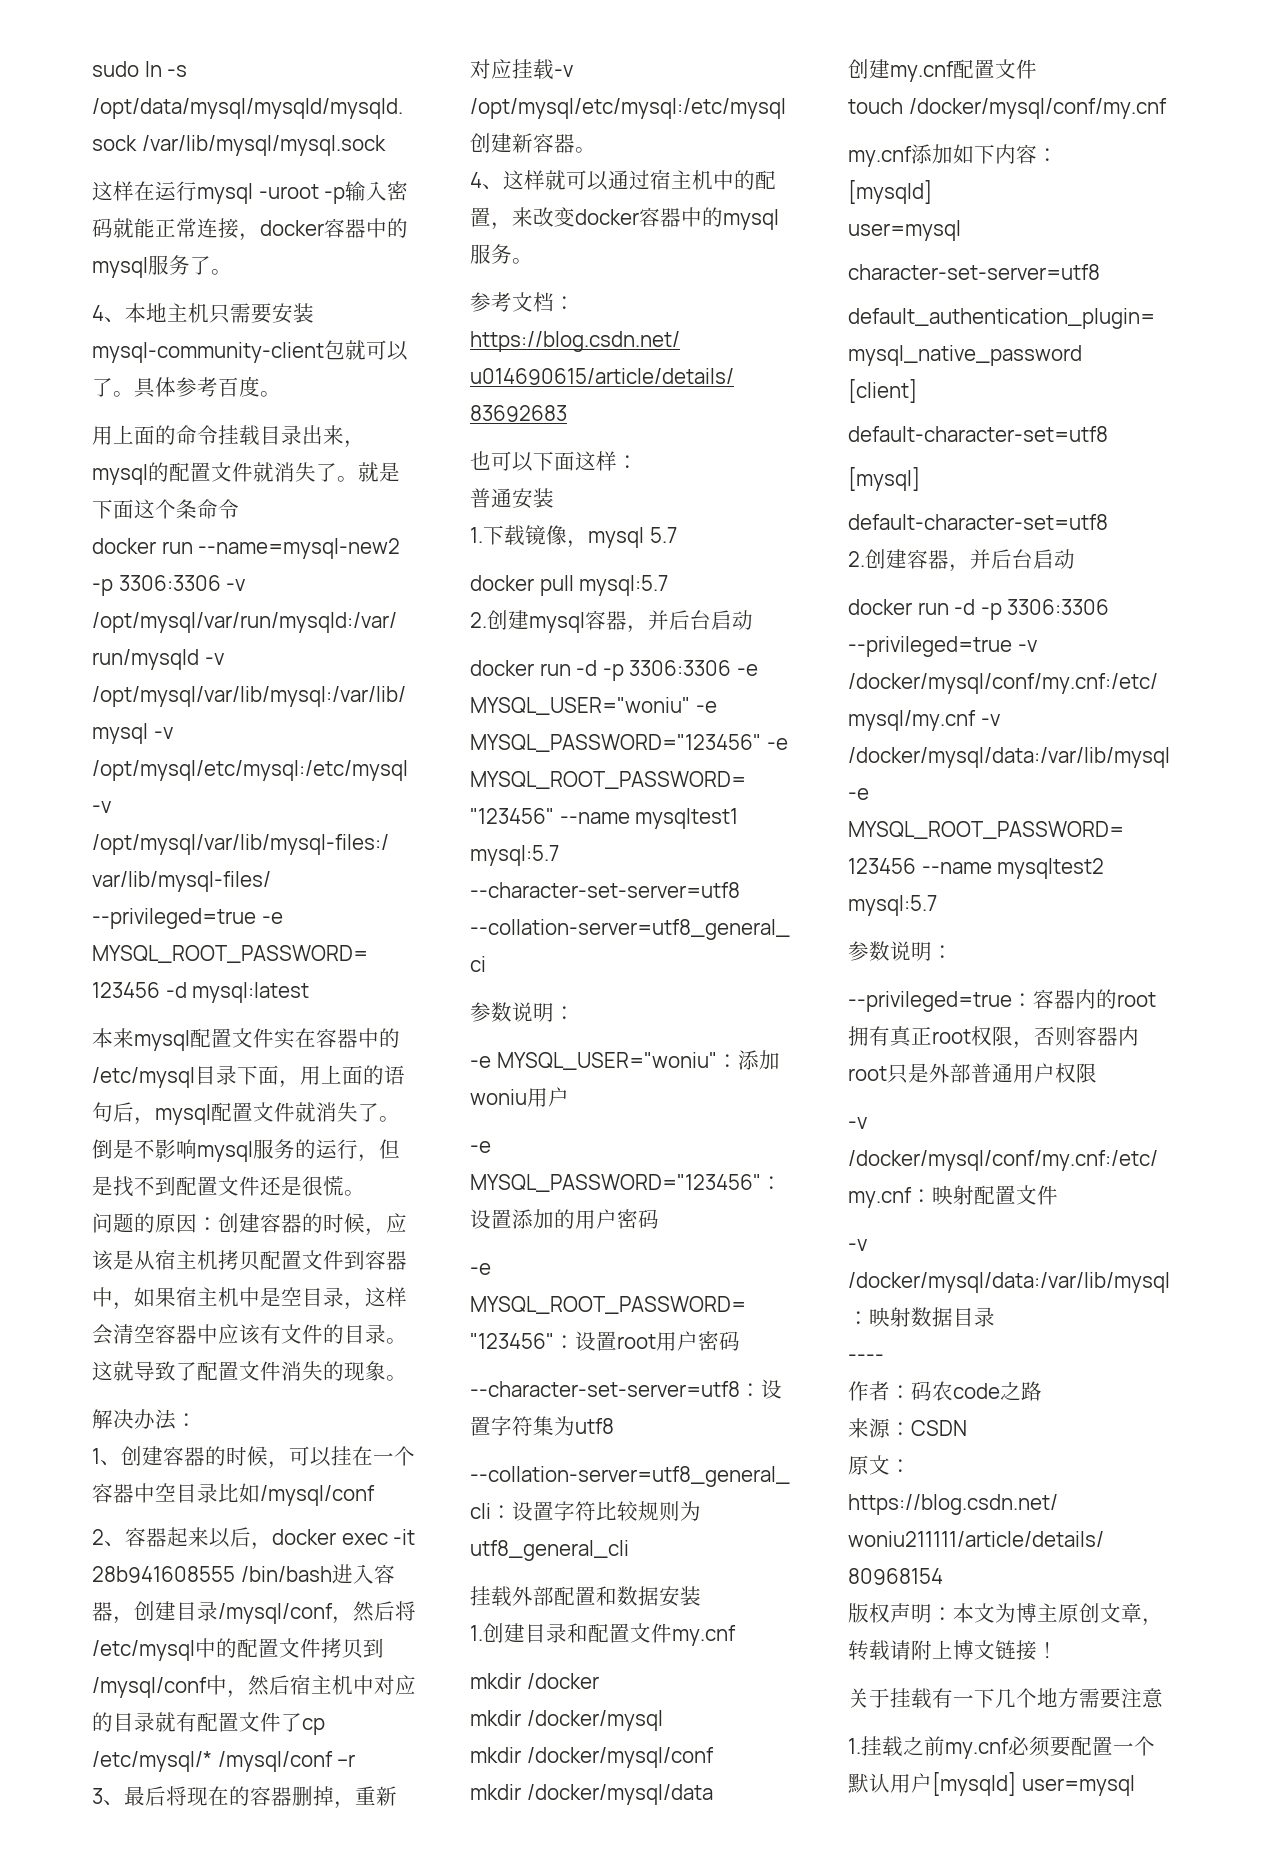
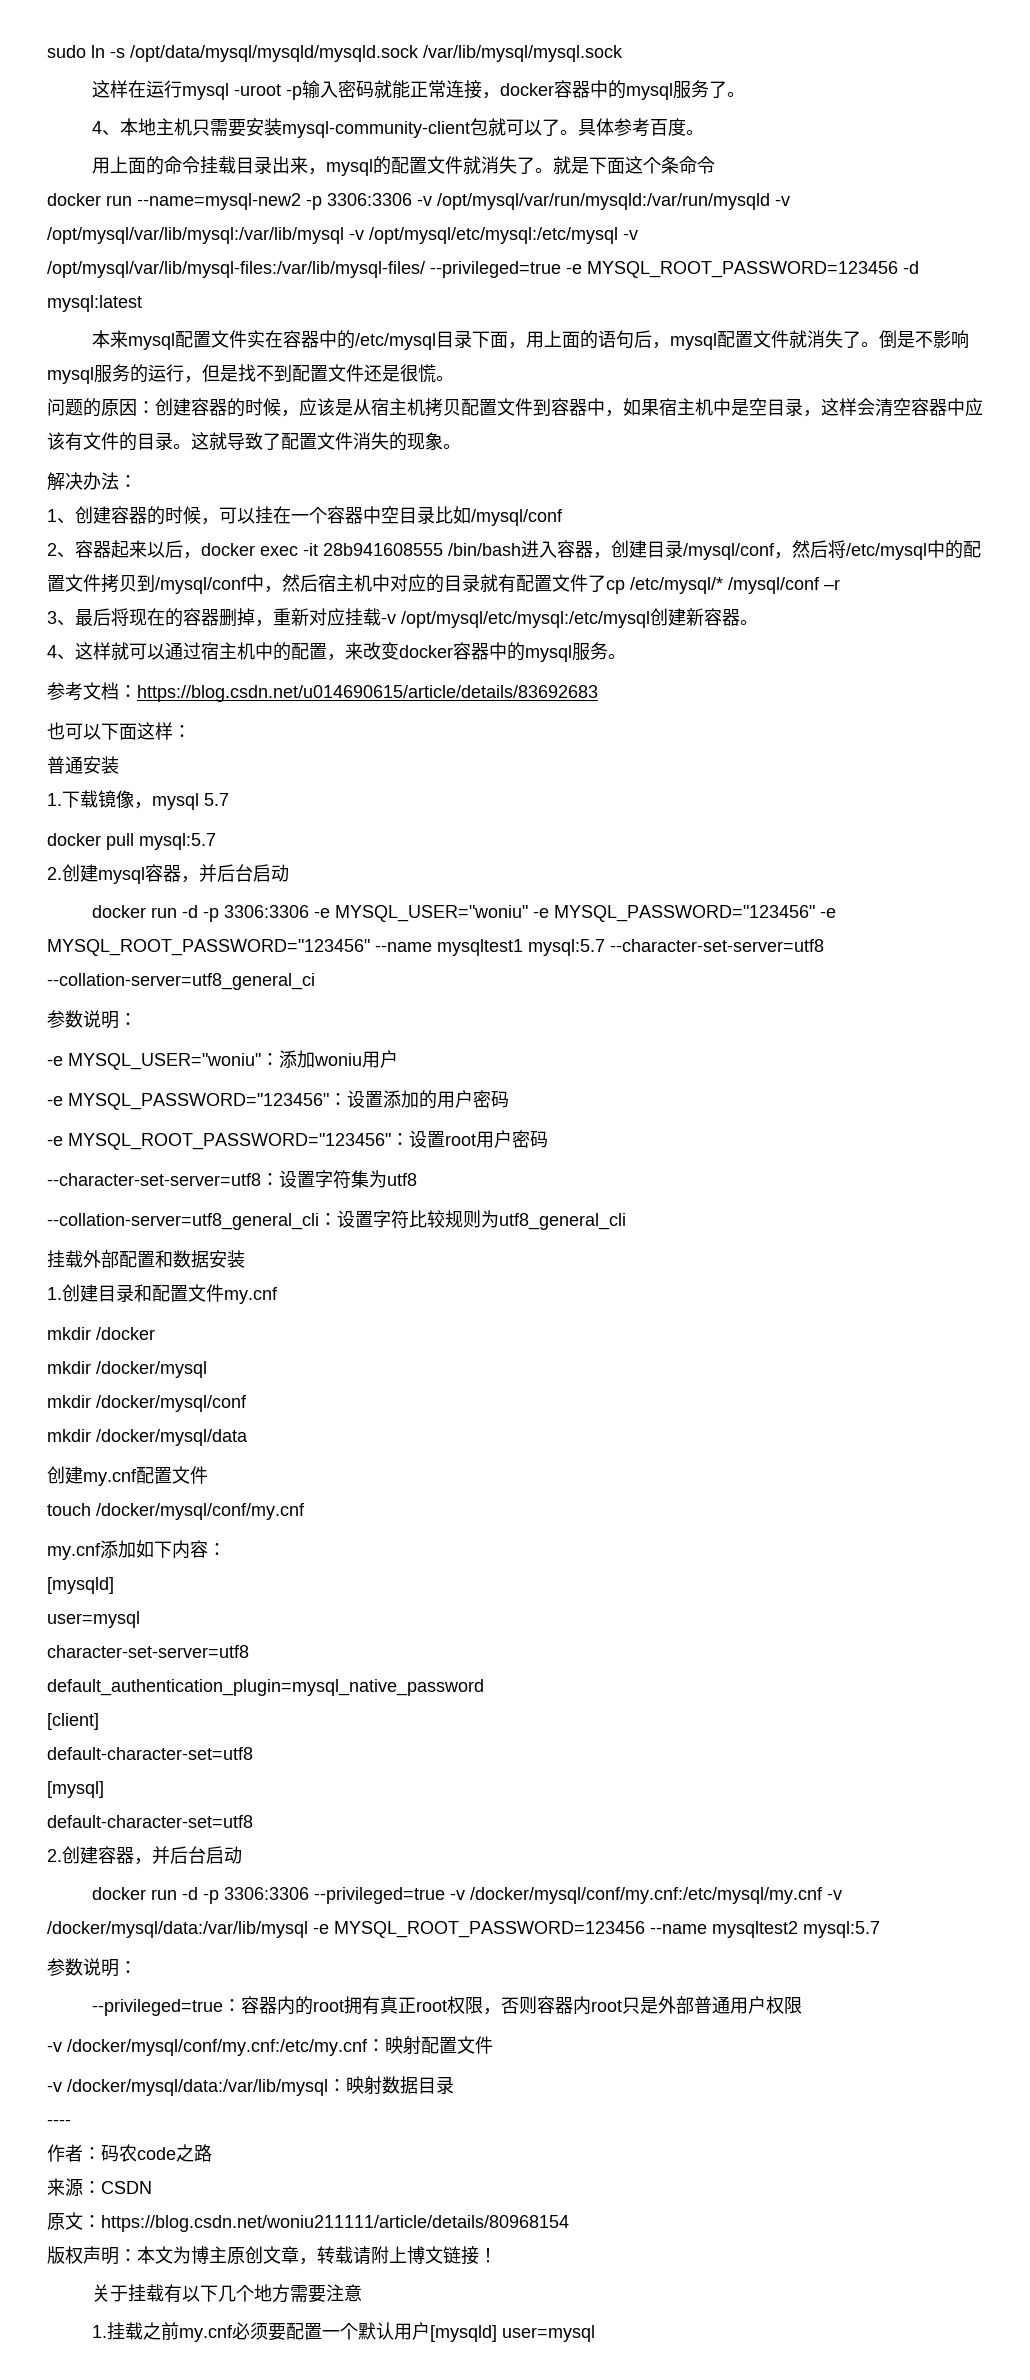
- 关于挂载有一下几个地方需要注意
+ 关于挂载有以下几个地方需要注意

